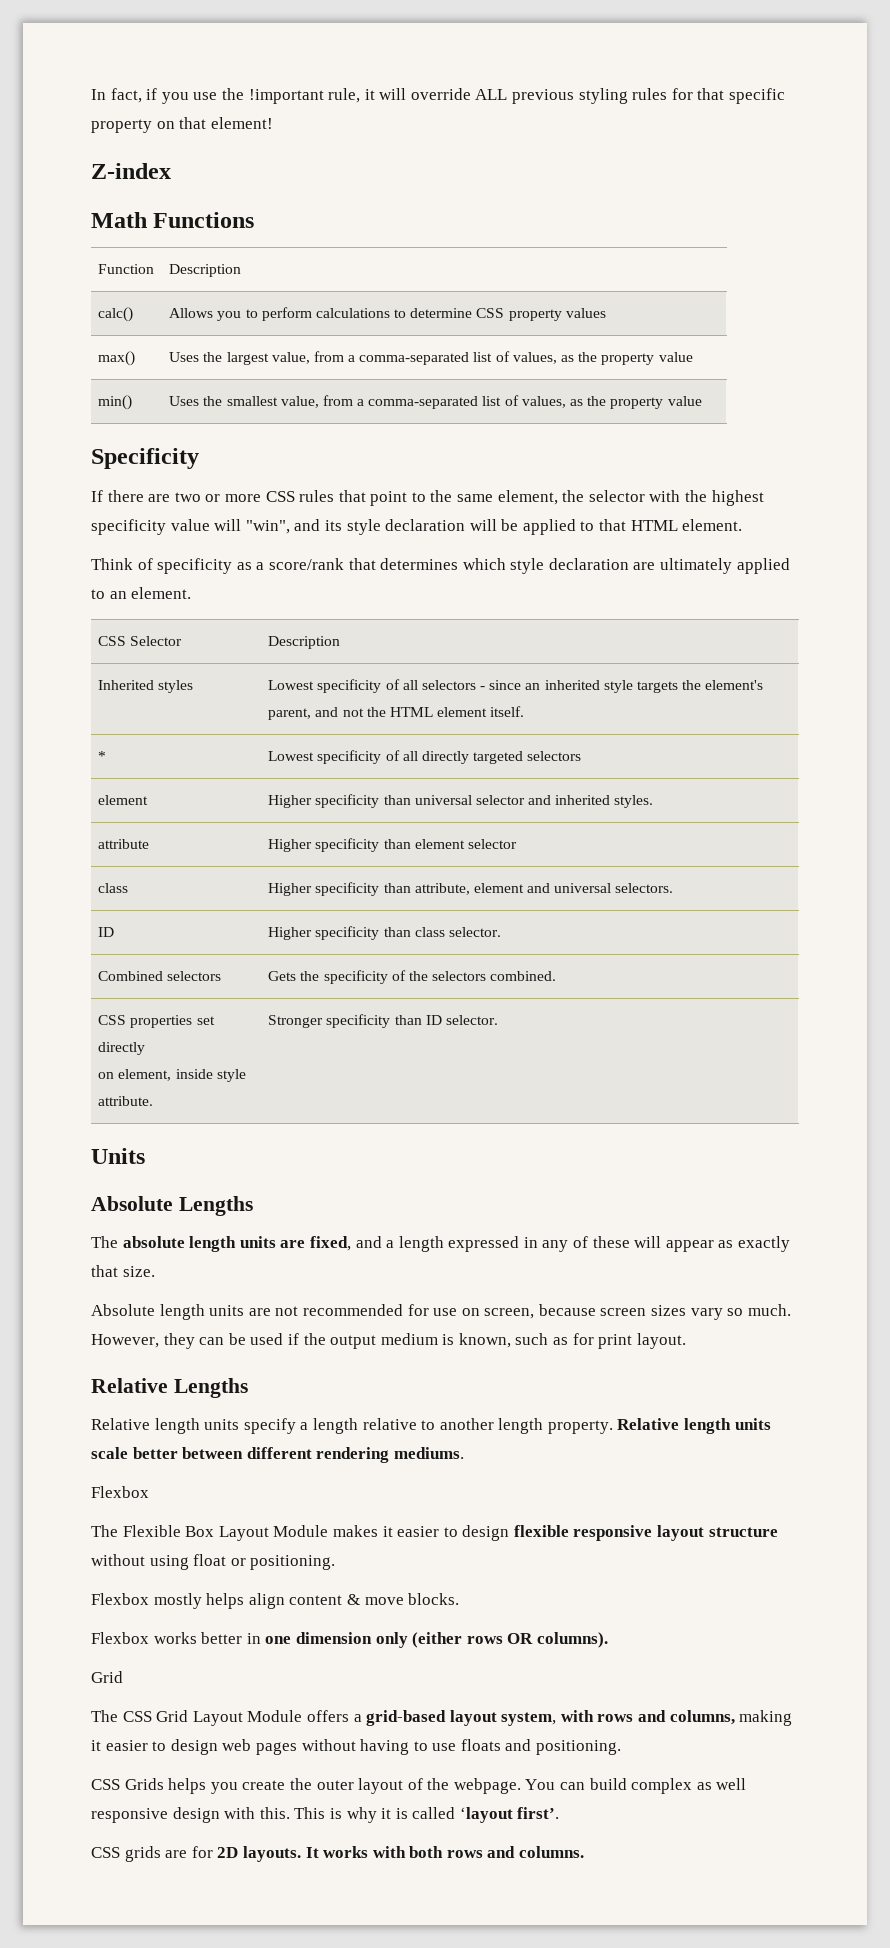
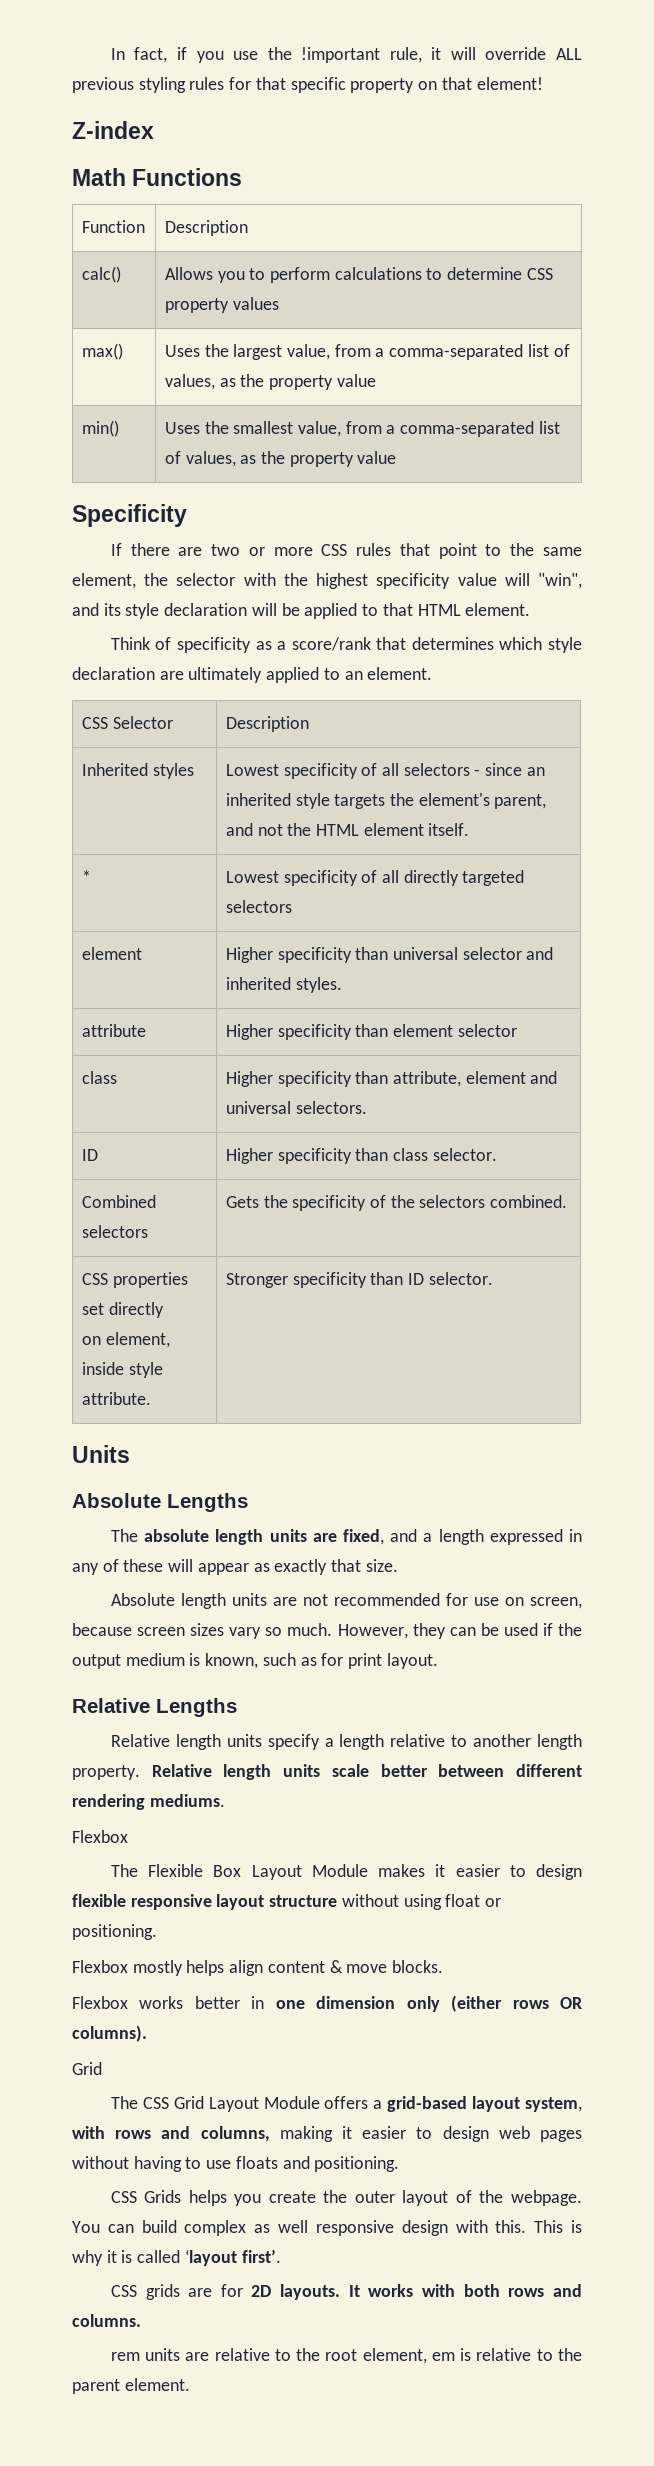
+ rem units are relative to the root element, em is relative to the parent element.

